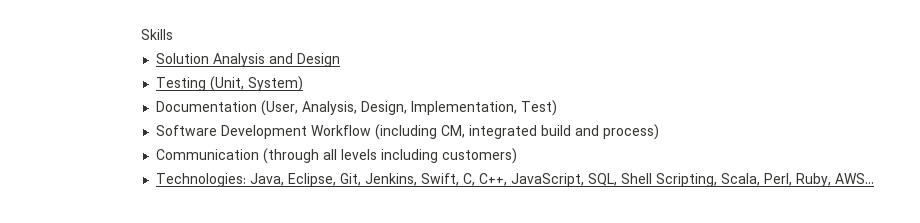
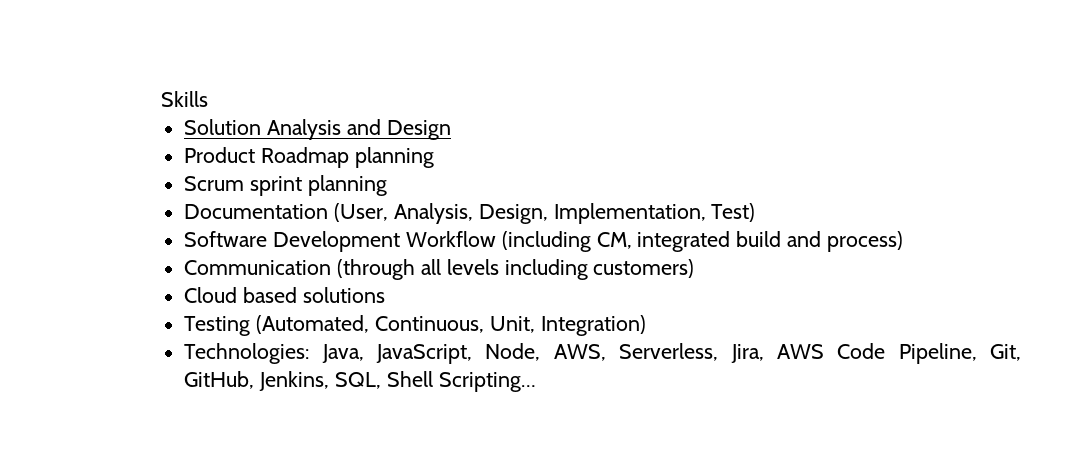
- Testing (Unit, System)
+ Product Roadmap planning
+ Scrum sprint planning
- Technologies: Java, Eclipse, Git, Jenkins, Swift, C, C++, JavaScript, SQL, Shell Scripting, Scala, Perl, Ruby, AWS…
+ Cloud based solutions
+ Testing (Automated, Continuous, Unit, Integration)
+ Technologies: Java, JavaScript, Node, AWS, Serverless, Jira, AWS Code Pipeline, Git, GitHub, Jenkins, SQL, Shell Scripting…

